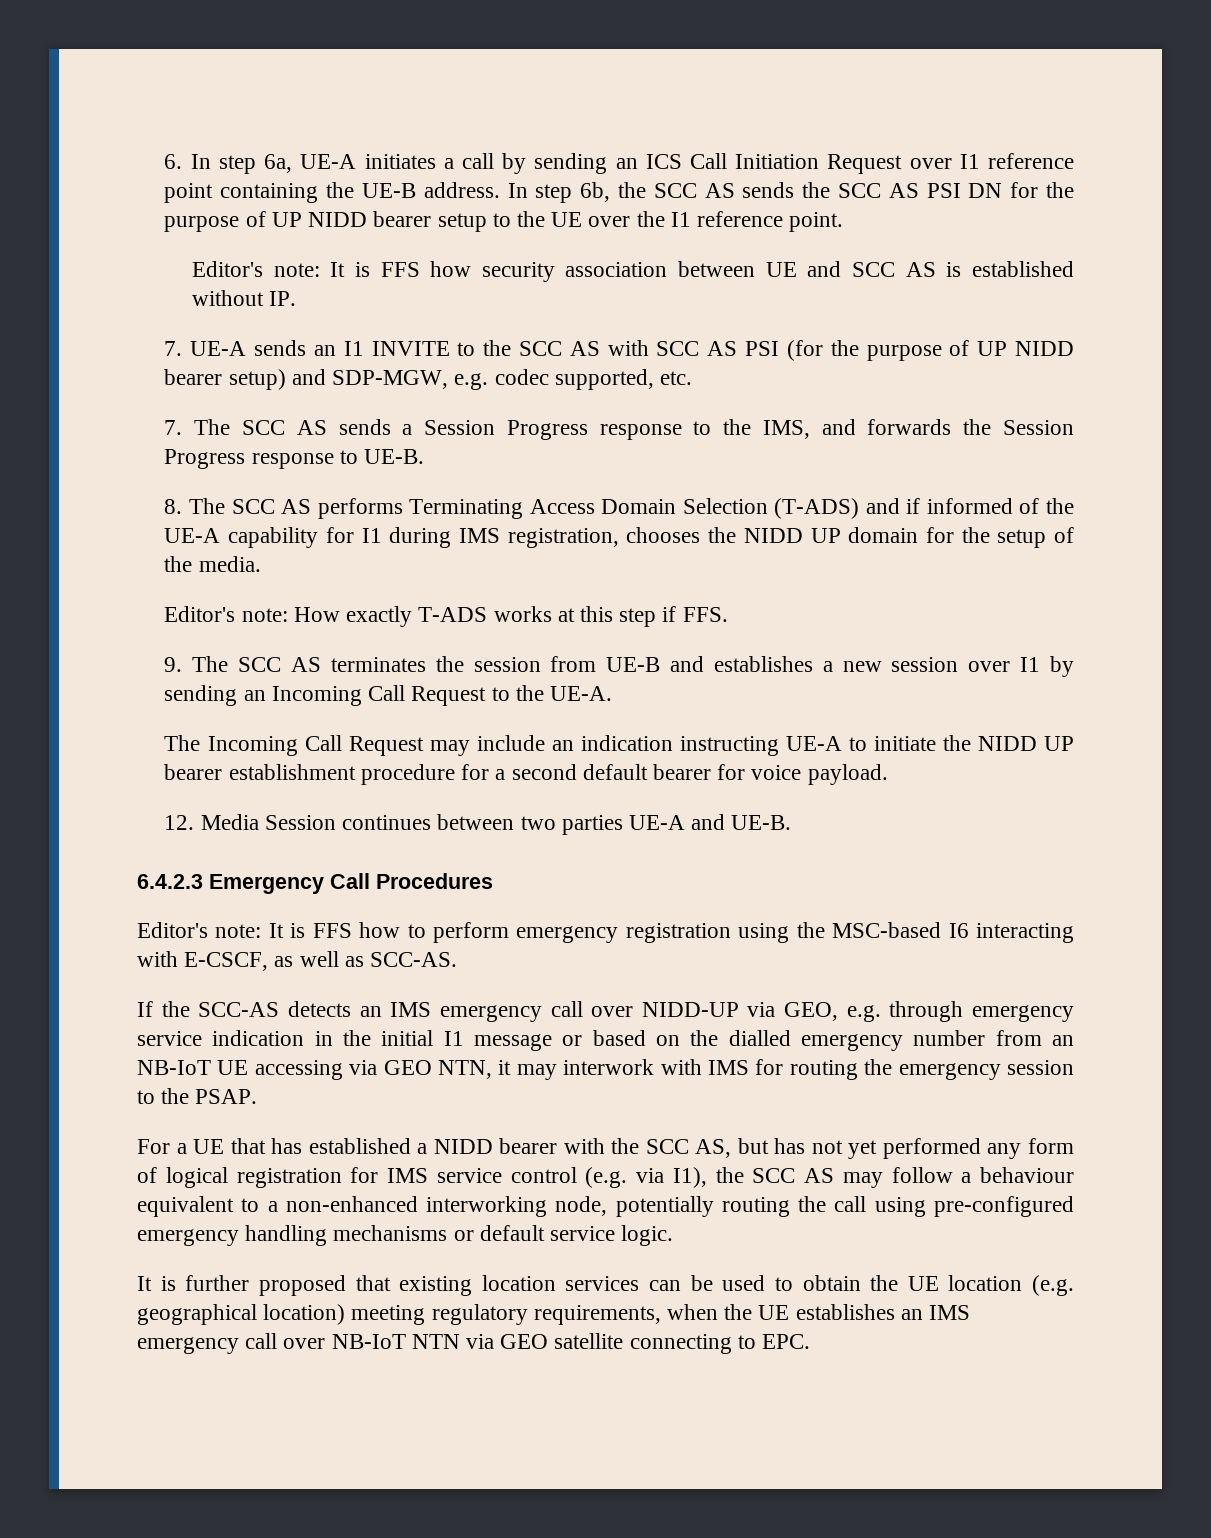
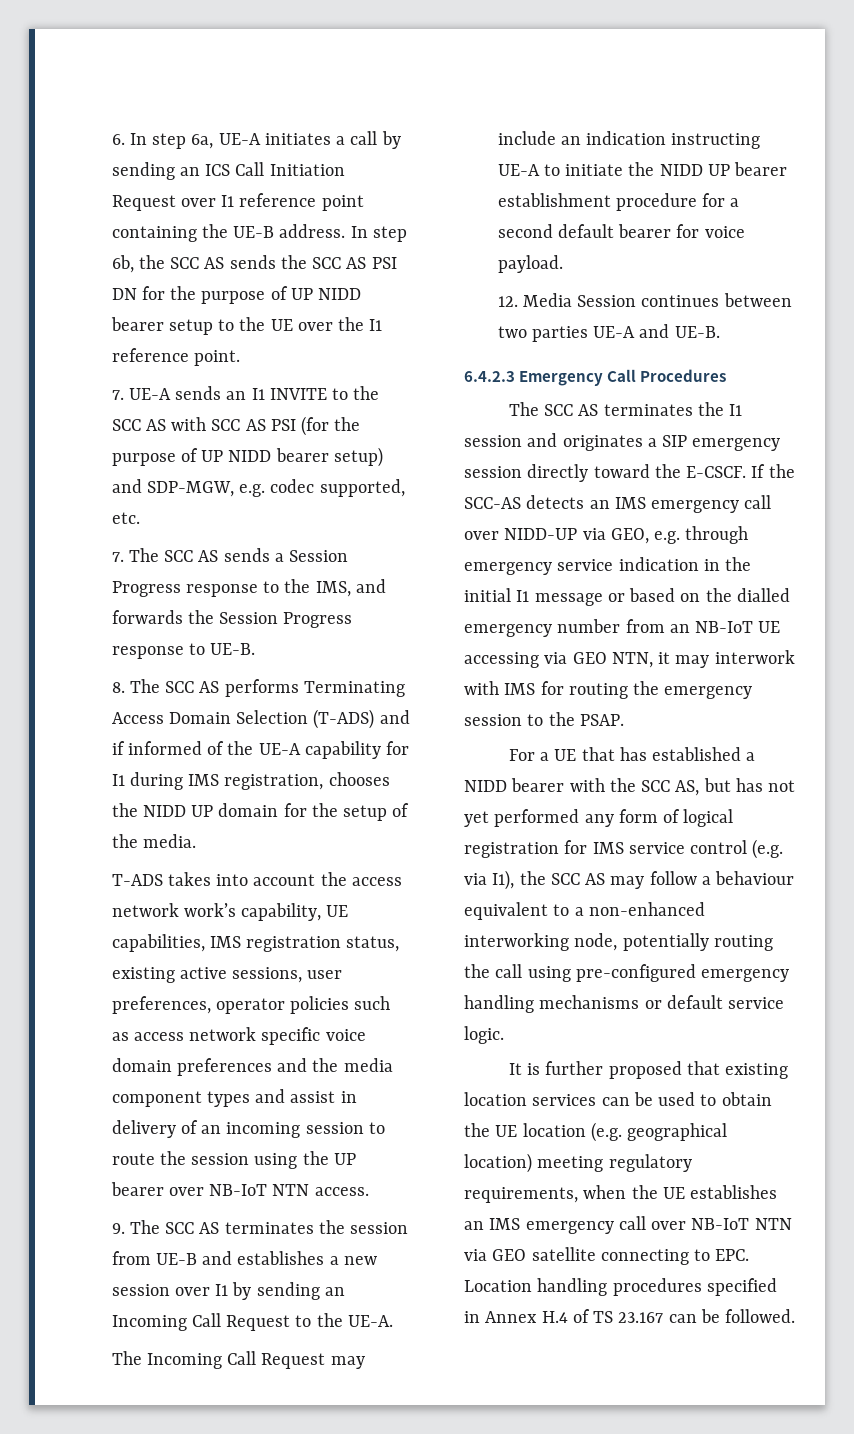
- Editor's note: It is FFS how security association between UE and SCC AS is established without IP.
- Editor's note: How exactly T-ADS works at this step if FFS.
+ T-ADS takes into account the access network work’s capability, UE capabilities, IMS registration status, existing active sessions, user preferences, operator policies such as access network specific voice domain preferences and the media component types and assist in delivery of an incoming session to route the session using the UP bearer over NB-IoT NTN access.
- Editor's note: It is FFS how to perform emergency registration using the MSC-based I6 interacting with E-CSCF, as well as SCC-AS.
- If the SCC-AS detects an IMS emergency call over NIDD-UP via GEO, e.g. through emergency service indication in the initial I1 message or based on the dialled emergency number from an NB-IoT UE accessing via GEO NTN, it may interwork with IMS for routing the emergency session to the PSAP.
+ The SCC AS terminates the I1 session and originates a SIP emergency session directly toward the E-CSCF. If the SCC-AS detects an IMS emergency call over NIDD-UP via GEO, e.g. through emergency service indication in the initial I1 message or based on the dialled emergency number from an NB-IoT UE accessing via GEO NTN, it may interwork with IMS for routing the emergency session to the PSAP.
- It is further proposed that existing location services can be used to obtain the UE location (e.g. geographical location) meeting regulatory requirements, when the UE establishes an IMS emergency call over NB-IoT NTN via GEO satellite connecting to EPC.
+ It is further proposed that existing location services can be used to obtain the UE location (e.g. geographical location) meeting regulatory requirements, when the UE establishes an IMS emergency call over NB-IoT NTN via GEO satellite connecting to EPC. Location handling procedures specified in Annex H.4 of TS 23.167 can be followed.

